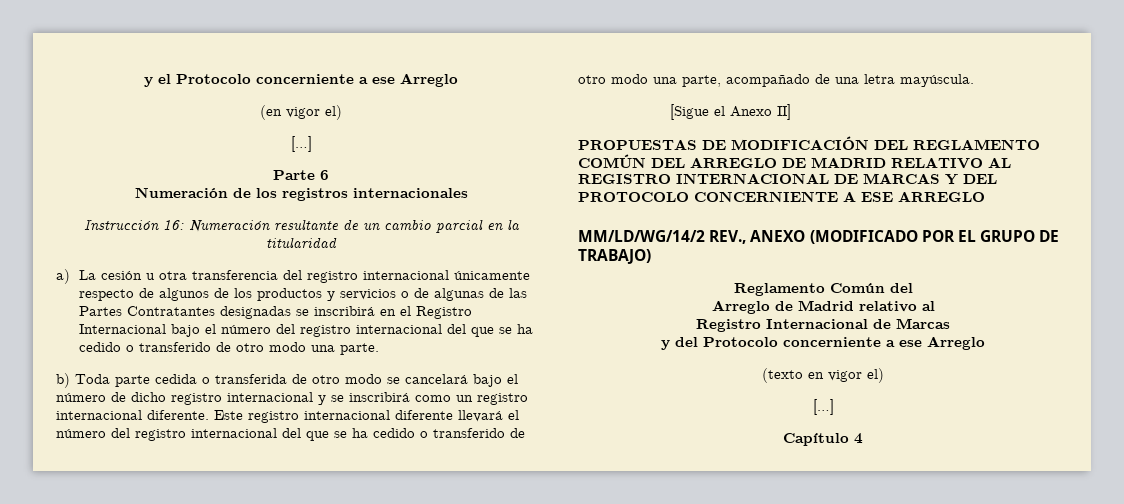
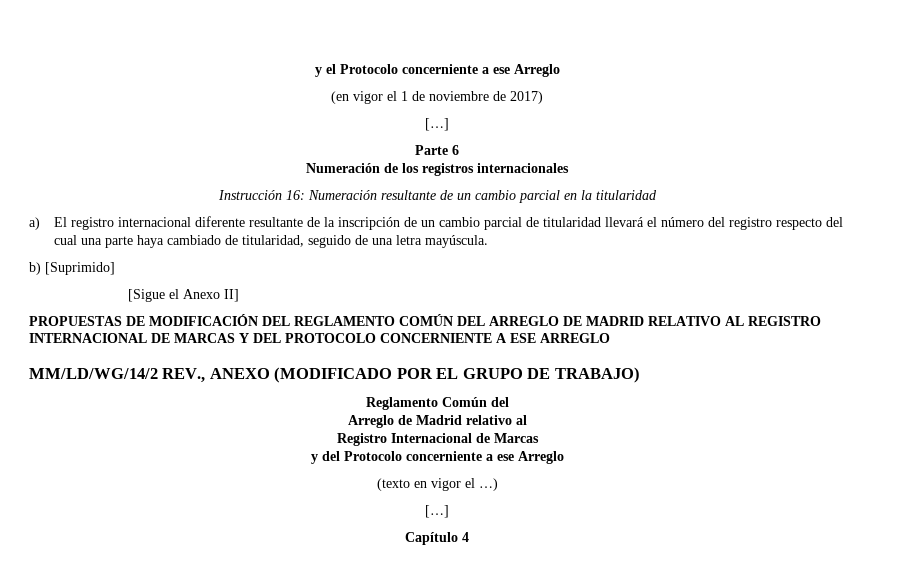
- (en vigor el)
+ (en vigor el 1 de noviembre de 2017)
- a) La cesión u otra transferencia del registro internacional únicamente respecto de algunos de los productos y servicios o de algunas de las Partes Contratantes designadas se inscribirá en el Registro Internacional bajo el número del registro internacional del que se ha cedido o transferido de otro modo una parte.
- b) Toda parte cedida o transferida de otro modo se cancelará bajo el número de dicho registro internacional y se inscribirá como un registro internacional diferente. Este registro internacional diferente llevará el número del registro internacional del que se ha cedido o transferido de otro modo una parte, acompañado de una letra mayúscula.
+ a) El registro internacional diferente resultante de la inscripción de un cambio parcial de titularidad llevará el número del registro respecto del cual una parte haya cambiado de titularidad, seguido de una letra mayúscula.
+ b) [Suprimido]
- (texto en vigor el)
+ (texto en vigor el …)

